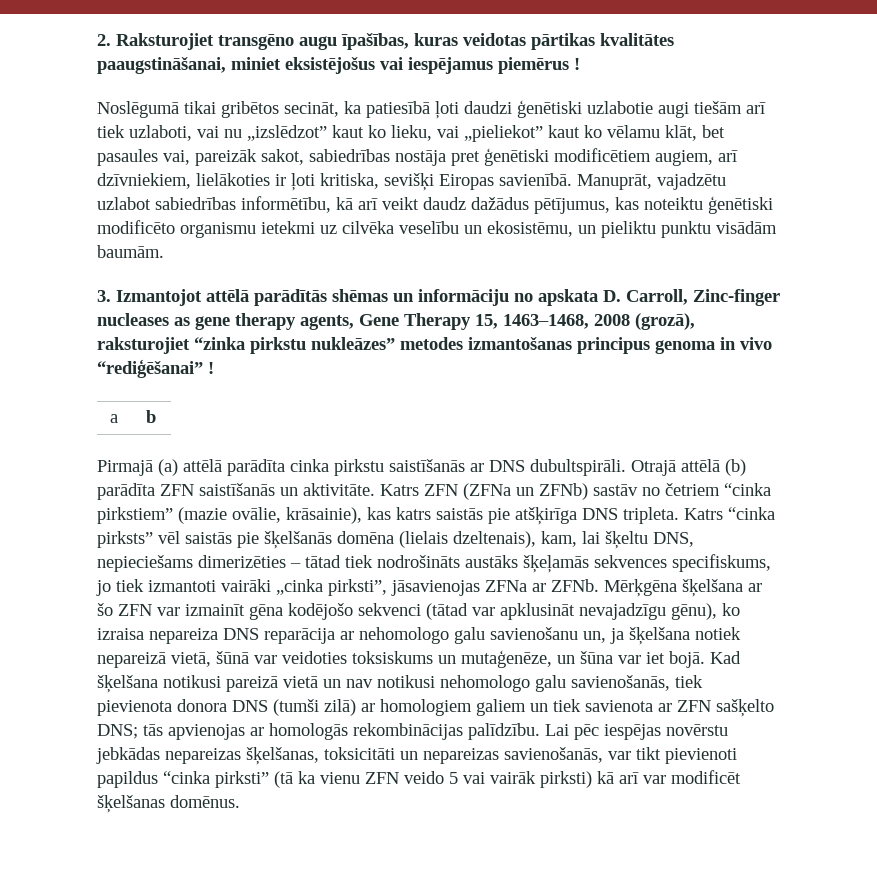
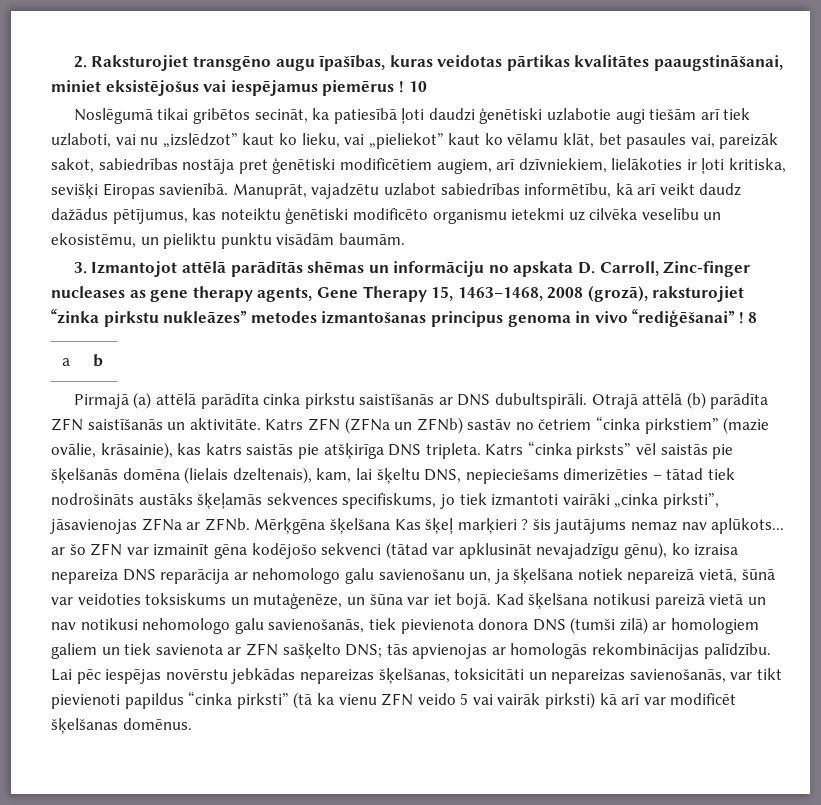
+ 10
+ 8
- Mērķgēna šķelšana ar šo ZFN var izmainīt gēna kodējošo sekvenci (tātad var apklusināt nevajadzīgu gēnu), ko izraisa nepareiza DNS reparācija ar nehomologo galu savienošanu un, ja šķelšana notiek nepareizā vietā, šūnā var veidoties toksiskums un mutaģenēze, un šūna var iet bojā.
+ Mērķgēna šķelšana Kas šķeļ marķieri ? šis jautājums nemaz nav aplūkots... ar šo ZFN var izmainīt gēna kodējošo sekvenci (tātad var apklusināt nevajadzīgu gēnu), ko izraisa nepareiza DNS reparācija ar nehomologo galu savienošanu un, ja šķelšana notiek nepareizā vietā, šūnā var veidoties toksiskums un mutaģenēze, un šūna var iet bojā.

